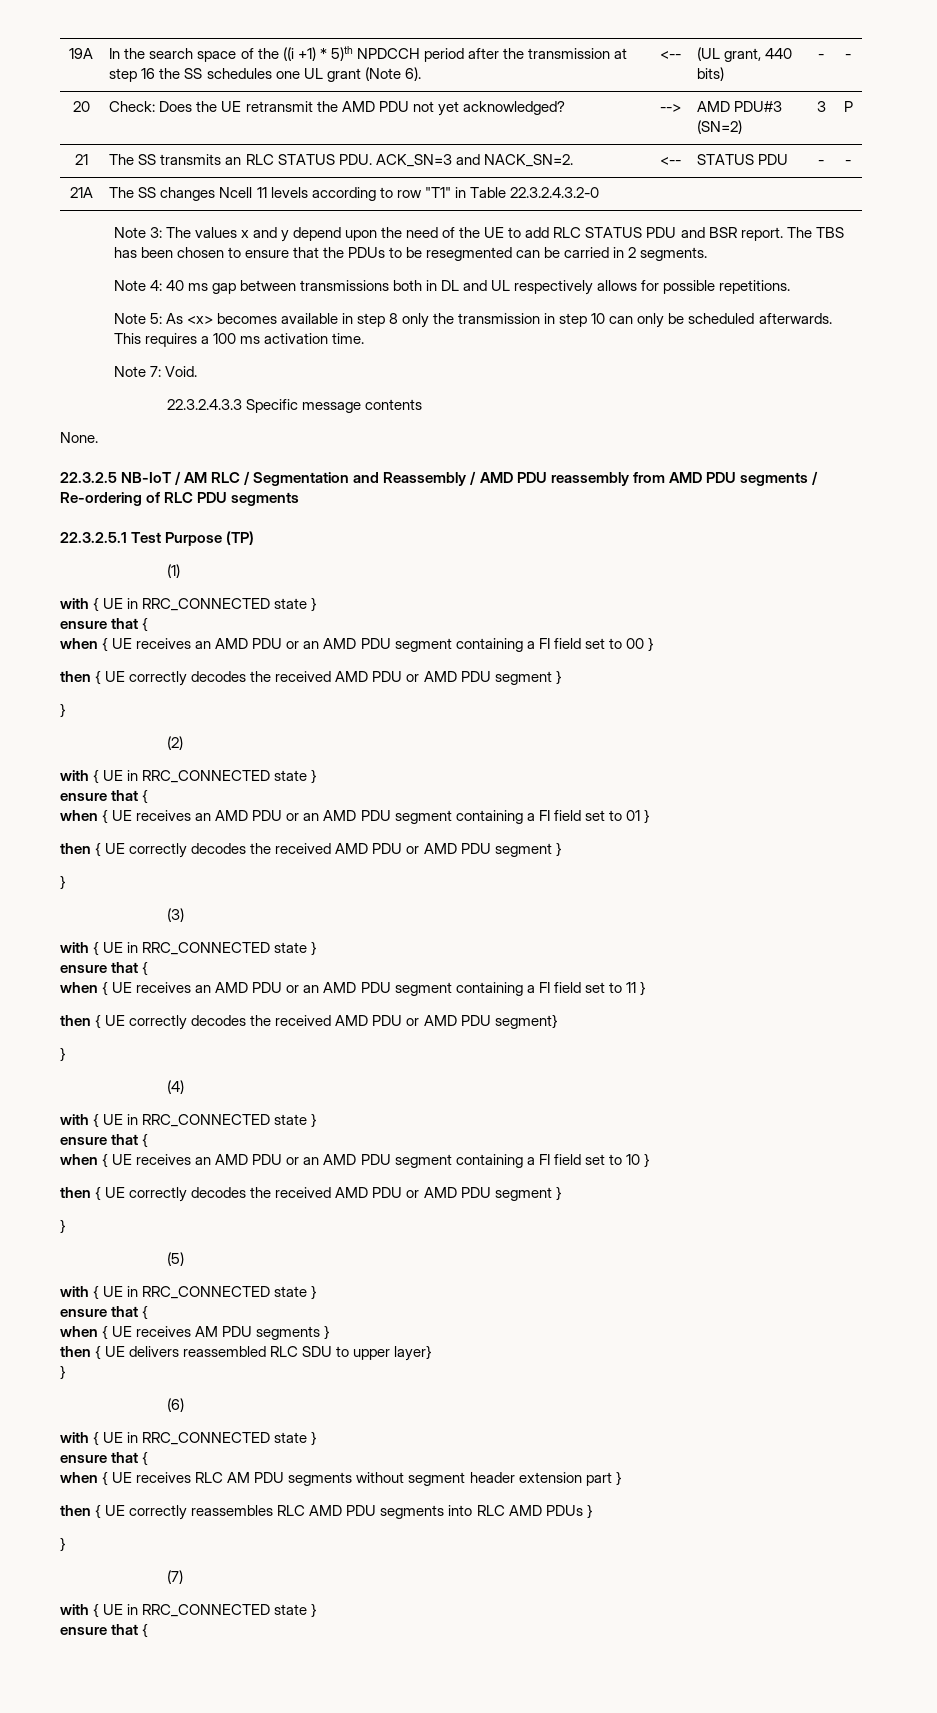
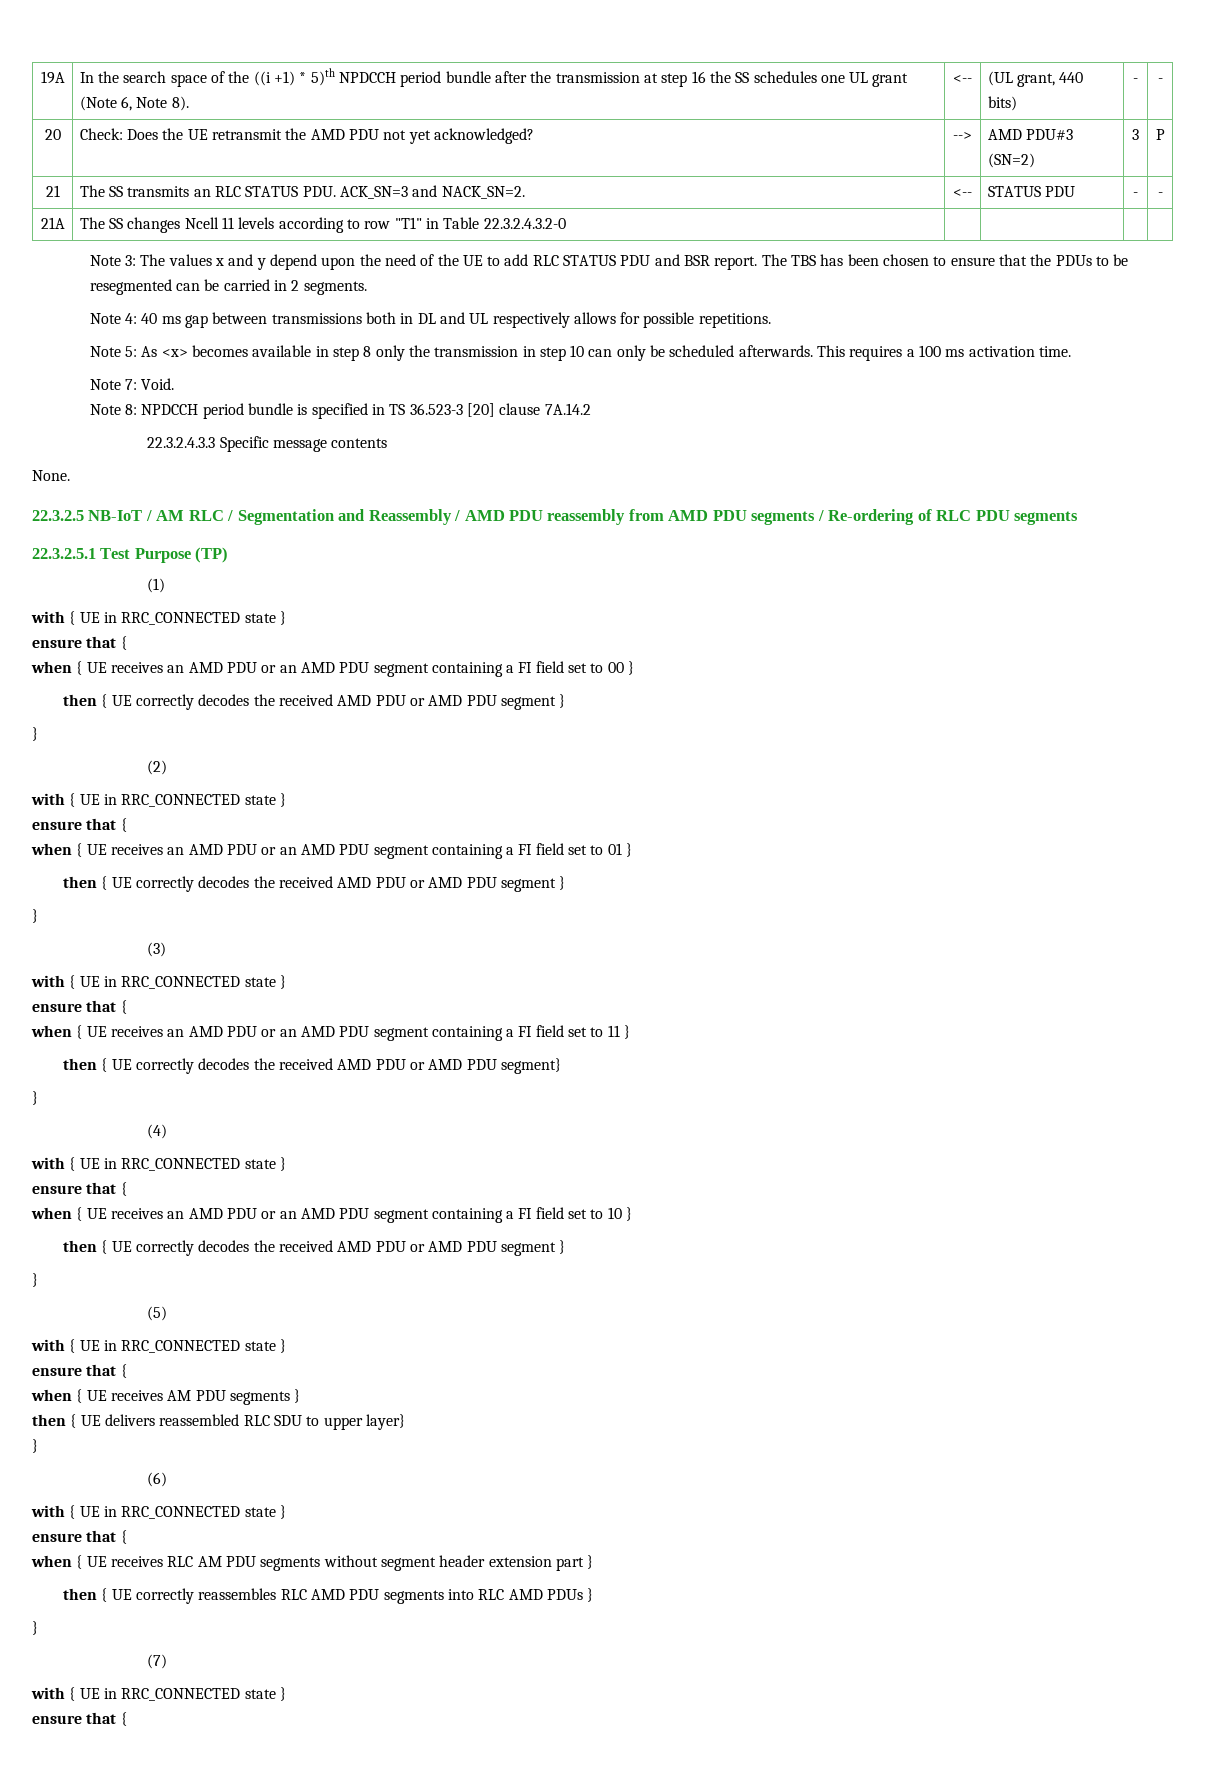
- 19A | In the search space of the ((i +1) * 5)th NPDCCH period after the transmission at step 16 the SS schedules one UL grant (Note 6). | <-- | (UL grant, 440 bits) | - | -
+ 19A | In the search space of the ((i +1) * 5)th NPDCCH period bundle after the transmission at step 16 the SS schedules one UL grant (Note 6, Note 8). | <-- | (UL grant, 440 bits) | - | -
+ Note 8: NPDCCH period bundle is specified in TS 36.523-3 [20] clause 7A.14.2

